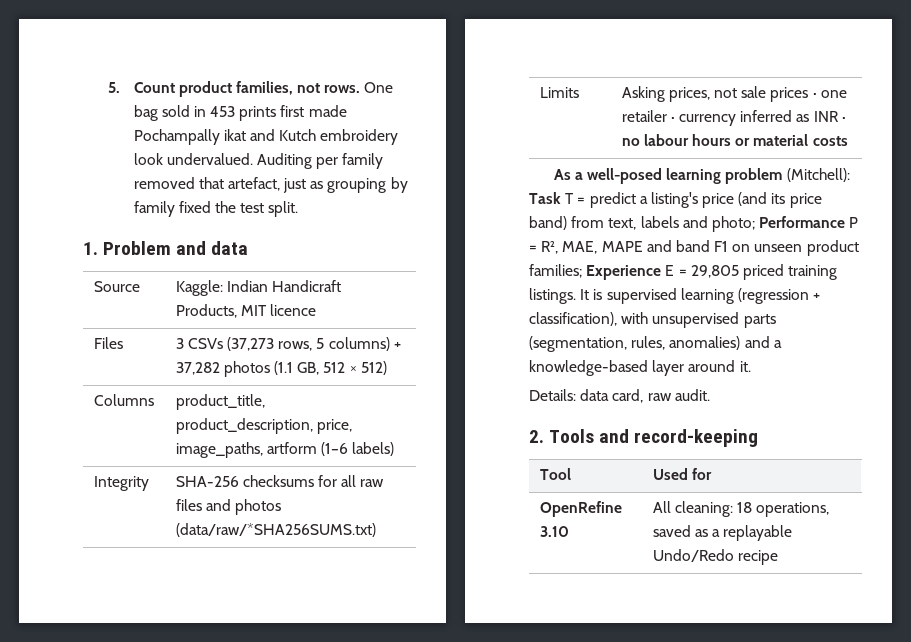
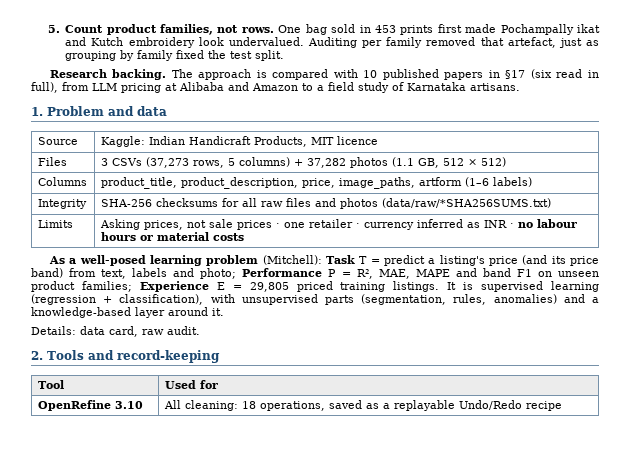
+ Research backing. The approach is compared with 10 published papers in §17 (six read in full), from LLM pricing at Alibaba and Amazon to a field study of Karnataka artisans.

